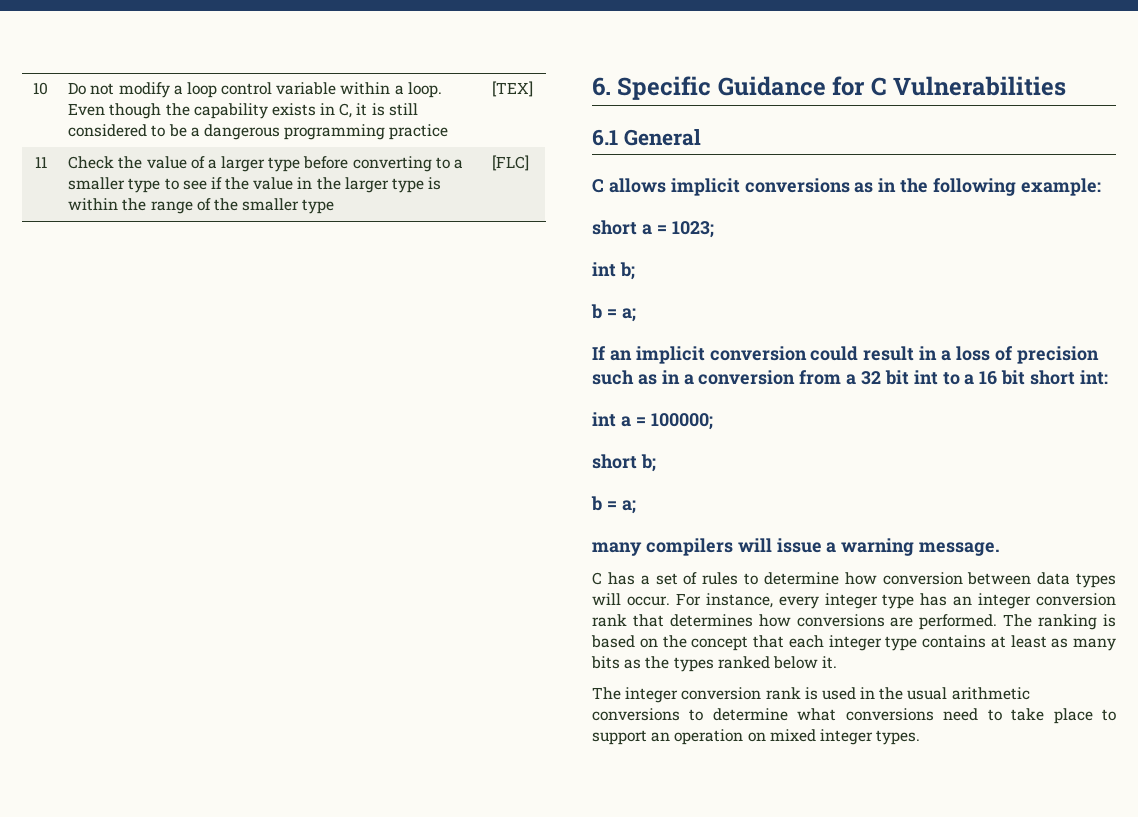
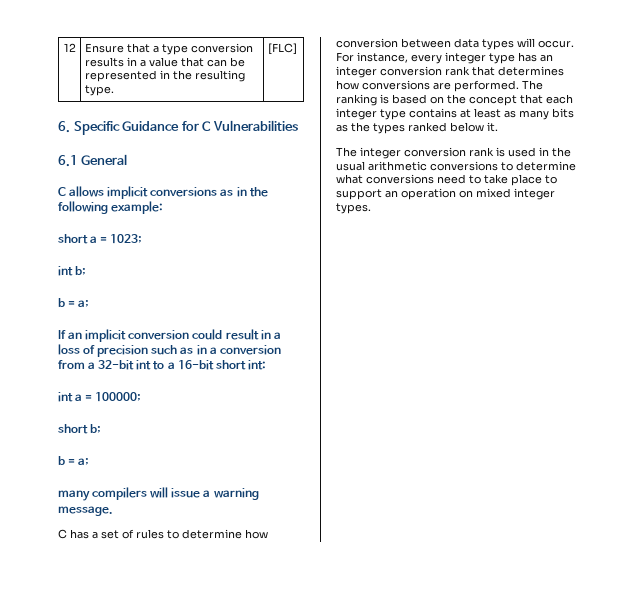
- 10 | Do not modify a loop control variable within a loop. Even though the capability exists in C, it is still considered to be a dangerous programming practice | [TEX]
- 11 | Check the value of a larger type before converting to a smaller type to see if the value in the larger type is within the range of the smaller type | [FLC]
+ 12 | Ensure that a type conversion results in a value that can be represented in the resulting type. | [FLC]
- If an implicit conversion could result in a loss of precision such as in a conversion from a 32 bit int to a 16 bit short int:
+ If an implicit conversion could result in a loss of precision such as in a conversion from a 32-bit int to a 16-bit short int:

